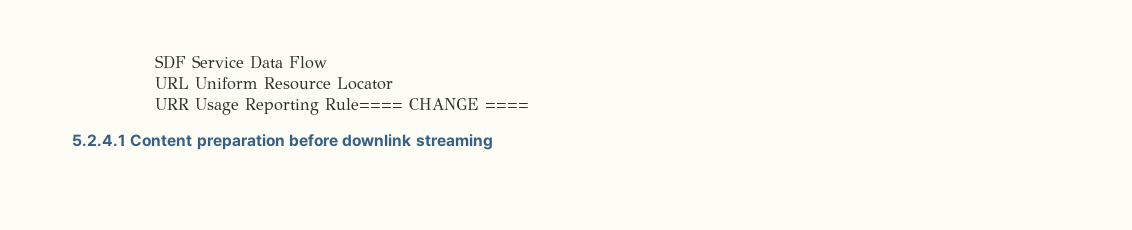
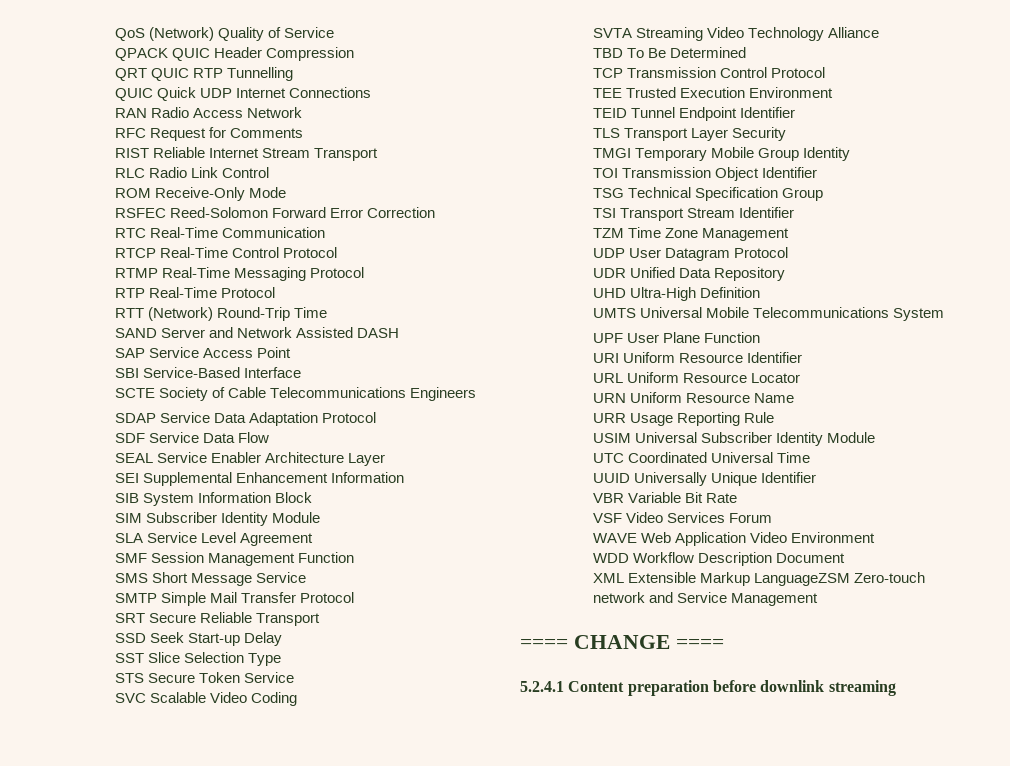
+ QoS (Network) Quality of Service
+ QPACK QUIC Header Compression
+ QRT QUIC RTP Tunnelling
+ QUIC Quick UDP Internet Connections
+ RAN Radio Access Network
+ RFC Request for Comments
+ RIST Reliable Internet Stream Transport
+ RLC Radio Link Control
+ ROM Receive-Only Mode
+ RSFEC Reed-Solomon Forward Error Correction
+ RTC Real-Time Communication
+ RTCP Real-Time Control Protocol
+ RTMP Real-Time Messaging Protocol
+ RTP Real-Time Protocol
+ RTT (Network) Round-Trip Time
+ SAND Server and Network Assisted DASH
+ SAP Service Access Point
+ SBI Service-Based Interface
+ SCTE Society of Cable Telecommunications Engineers
+ SDAP Service Data Adaptation Protocol
  SDF Service Data Flow
+ SEAL Service Enabler Architecture Layer
+ SEI Supplemental Enhancement Information
+ SIB System Information Block
+ SIM Subscriber Identity Module
+ SLA Service Level Agreement
+ SMF Session Management Function
+ SMS Short Message Service
+ SMTP Simple Mail Transfer Protocol
+ SRT Secure Reliable Transport
+ SSD Seek Start-up Delay
+ SST Slice Selection Type
+ STS Secure Token Service
+ SVC Scalable Video Coding
+ SVTA Streaming Video Technology Alliance
+ TBD To Be Determined
+ TCP Transmission Control Protocol
+ TEE Trusted Execution Environment
+ TEID Tunnel Endpoint Identifier
+ TLS Transport Layer Security
+ TMGI Temporary Mobile Group Identity
+ TOI Transmission Object Identifier
+ TSG Technical Specification Group
+ TSI Transport Stream Identifier
+ TZM Time Zone Management
+ UDP User Datagram Protocol
+ UDR Unified Data Repository
+ UHD Ultra-High Definition
+ UMTS Universal Mobile Telecommunications System
+ UPF User Plane Function
+ URI Uniform Resource Identifier
+ URN Uniform Resource Name
- URR Usage Reporting Rule==== CHANGE ====
+ URR Usage Reporting Rule
+ USIM Universal Subscriber Identity Module
+ UTC Coordinated Universal Time
+ UUID Universally Unique Identifier
+ VBR Variable Bit Rate
+ VSF Video Services Forum
+ WAVE Web Application Video Environment
+ WDD Workflow Description Document
+ XML Extensible Markup LanguageZSM Zero-touch network and Service Management
+ ==== CHANGE ====

